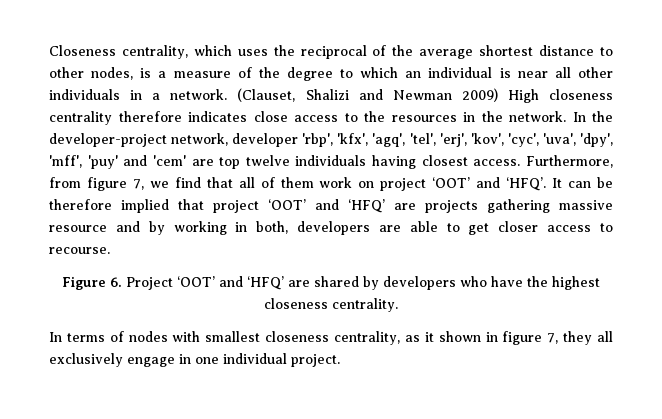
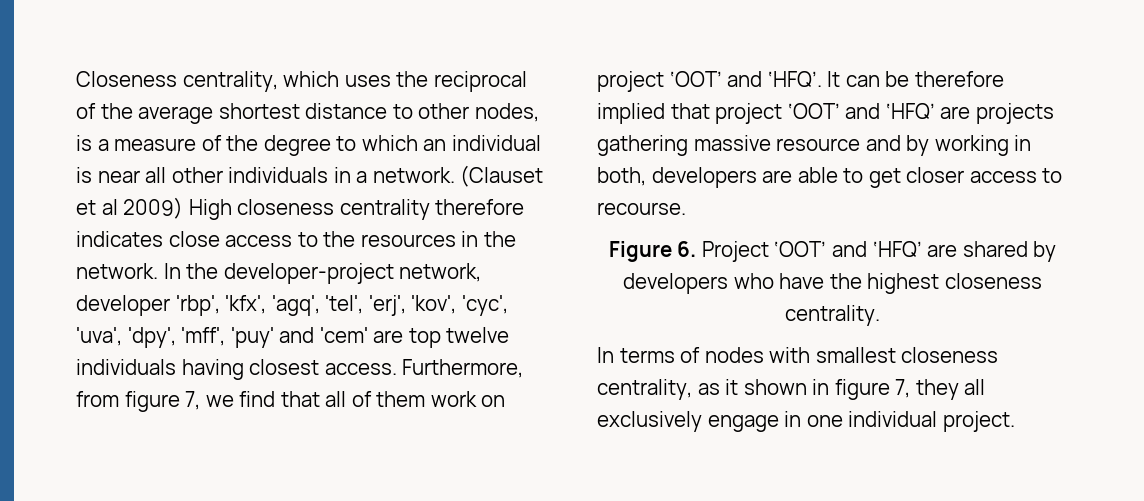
- (Clauset, Shalizi and Newman 2009) High closeness centrality therefore indicates close access to the resources in the network.
+ (Clauset et al 2009) High closeness centrality therefore indicates close access to the resources in the network.

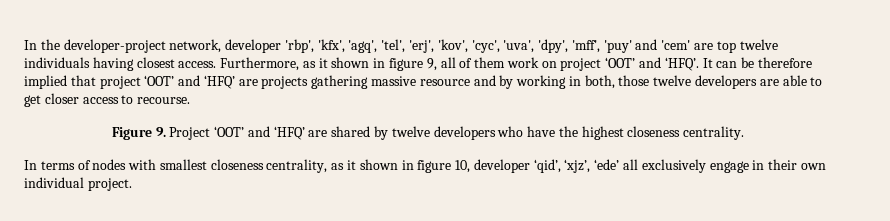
- Closeness centrality, which uses the reciprocal of the average shortest distance to other nodes, is a measure of the degree to which an individual is near all other individuals in a network. (Clauset et al 2009) High closeness centrality therefore indicates close access to the resources in the network.
- Furthermore, from figure 7, we find that all of them work on project ‘OOT’ and ‘HFQ’.
+ Furthermore, as it shown in figure 9, all of them work on project ‘OOT’ and ‘HFQ’.
- It can be therefore implied that project ‘OOT’ and ‘HFQ’ are projects gathering massive resource and by working in both, developers are able to get closer access to recourse.
+ It can be therefore implied that project ‘OOT’ and ‘HFQ’ are projects gathering massive resource and by working in both, those twelve developers are able to get closer access to recourse.
- Figure 6. Project ‘OOT’ and ‘HFQ’ are shared by developers who have the highest closeness centrality.
+ Figure 9. Project ‘OOT’ and ‘HFQ’ are shared by twelve developers who have the highest closeness centrality.
- In terms of nodes with smallest closeness centrality, as it shown in figure 7, they all exclusively engage in one individual project.
+ In terms of nodes with smallest closeness centrality, as it shown in figure 10, developer ‘qid’, ‘xjz’, ‘ede’ all exclusively engage in their own individual project.

